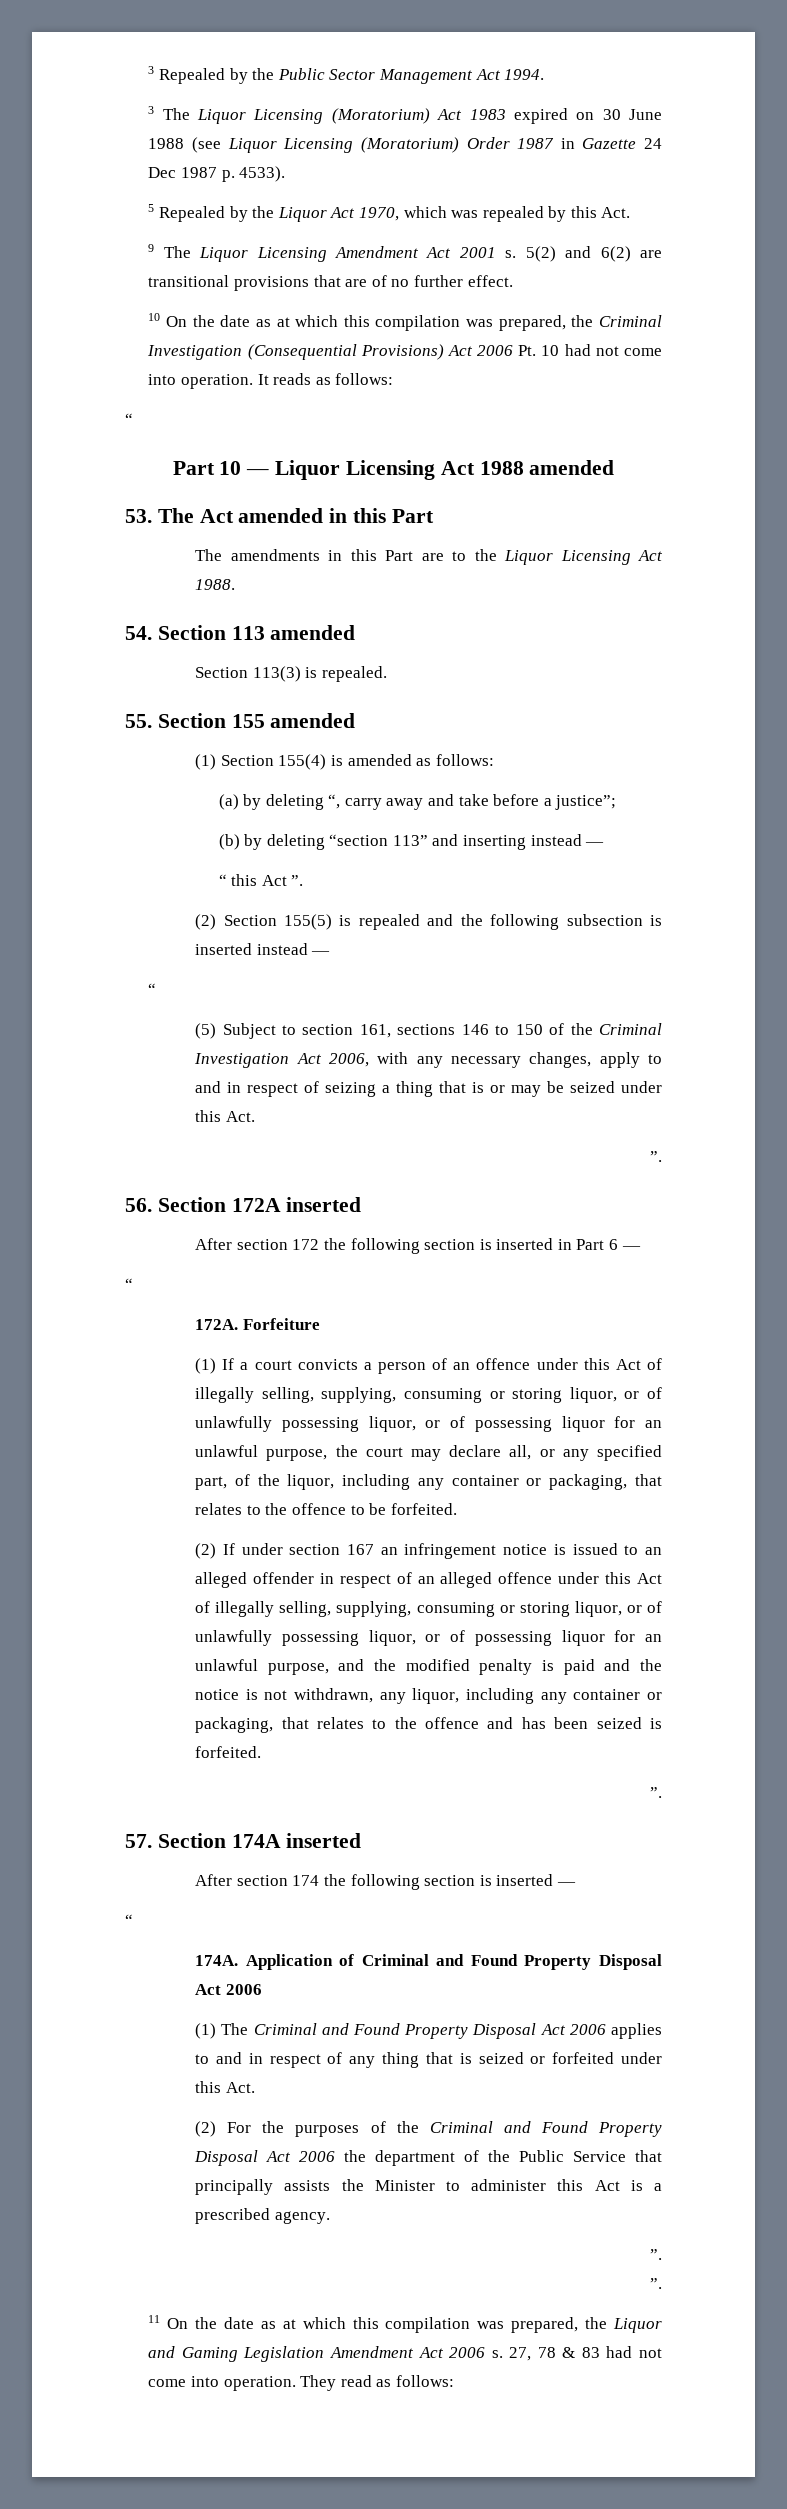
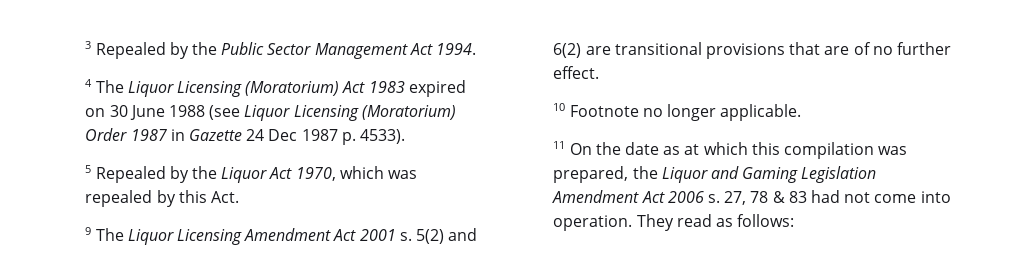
- 3 The Liquor Licensing (Moratorium) Act 1983 expired on 30 June 1988 (see Liquor Licensing (Moratorium) Order 1987 in Gazette 24 Dec 1987 p. 4533).
+ 4 The Liquor Licensing (Moratorium) Act 1983 expired on 30 June 1988 (see Liquor Licensing (Moratorium) Order 1987 in Gazette 24 Dec 1987 p. 4533).
- 10 On the date as at which this compilation was prepared, the Criminal Investigation (Consequential Provisions) Act 2006 Pt. 10 had not come into operation. It reads as follows:
- “
- Part 10 — Liquor Licensing Act 1988 amended
- 53. The Act amended in this Part
- The amendments in this Part are to the Liquor Licensing Act 1988.
- 54. Section 113 amended
- Section 113(3) is repealed.
- 55. Section 155 amended
- (1) Section 155(4) is amended as follows:
- (a) by deleting “, carry away and take before a justice”;
- (b) by deleting “section 113” and inserting instead —
- “ this Act ”.
- (2) Section 155(5) is repealed and the following subsection is inserted instead —
- “
- (5) Subject to section 161, sections 146 to 150 of the Criminal Investigation Act 2006, with any necessary changes, apply to and in respect of seizing a thing that is or may be seized under this Act.
- ”.
- 56. Section 172A inserted
- After section 172 the following section is inserted in Part 6 —
- “
- 172A. Forfeiture
- (1) If a court convicts a person of an offence under this Act of illegally selling, supplying, consuming or storing liquor, or of unlawfully possessing liquor, or of possessing liquor for an unlawful purpose, the court may declare all, or any specified part, of the liquor, including any container or packaging, that relates to the offence to be forfeited.
- (2) If under section 167 an infringement notice is issued to an alleged offender in respect of an alleged offence under this Act of illegally selling, supplying, consuming or storing liquor, or of unlawfully possessing liquor, or of possessing liquor for an unlawful purpose, and the modified penalty is paid and the notice is not withdrawn, any liquor, including any container or packaging, that relates to the offence and has been seized is forfeited.
- ”.
- 57. Section 174A inserted
- After section 174 the following section is inserted —
- “
- 174A. Application of Criminal and Found Property Disposal Act 2006
- (1) The Criminal and Found Property Disposal Act 2006 applies to and in respect of any thing that is seized or forfeited under this Act.
- (2) For the purposes of the Criminal and Found Property Disposal Act 2006 the department of the Public Service that principally assists the Minister to administer this Act is a prescribed agency.
- ”.
- ”.
+ 10 Footnote no longer applicable.

